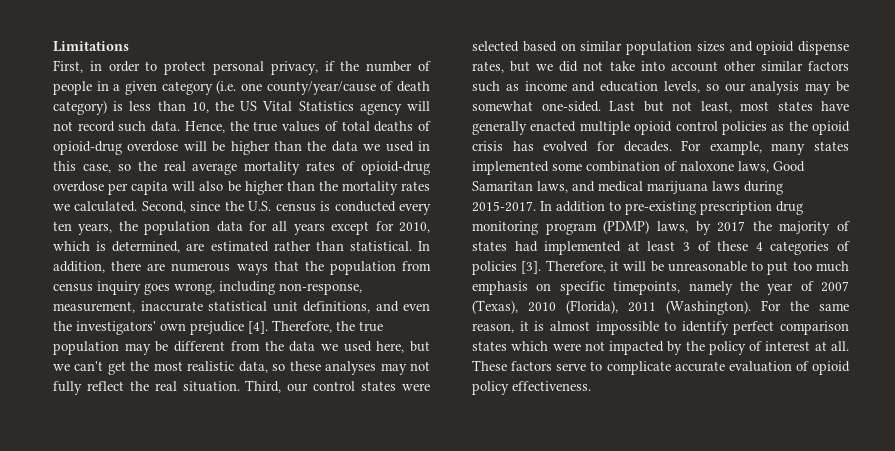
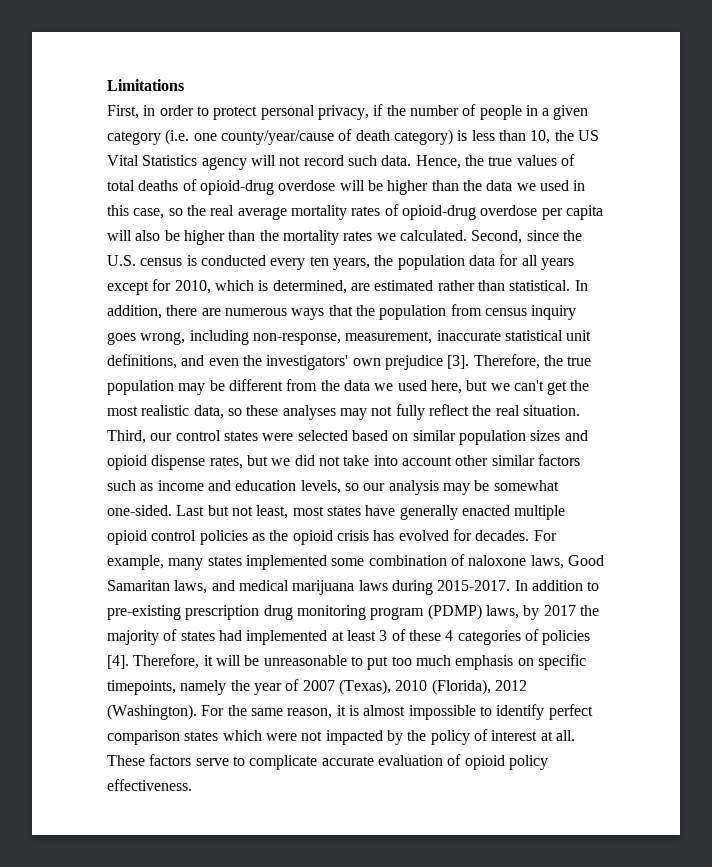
- In addition, there are numerous ways that the population from census inquiry goes wrong, including non-response, measurement, inaccurate statistical unit definitions, and even the investigators' own prejudice [4].
+ In addition, there are numerous ways that the population from census inquiry goes wrong, including non-response, measurement, inaccurate statistical unit definitions, and even the investigators' own prejudice [3].
- In addition to pre-existing prescription drug monitoring program (PDMP) laws, by 2017 the majority of states had implemented at least 3 of these 4 categories of policies [3].
+ In addition to pre-existing prescription drug monitoring program (PDMP) laws, by 2017 the majority of states had implemented at least 3 of these 4 categories of policies [4].
- Therefore, it will be unreasonable to put too much emphasis on specific timepoints, namely the year of 2007 (Texas), 2010 (Florida), 2011 (Washington).
+ Therefore, it will be unreasonable to put too much emphasis on specific timepoints, namely the year of 2007 (Texas), 2010 (Florida), 2012 (Washington).

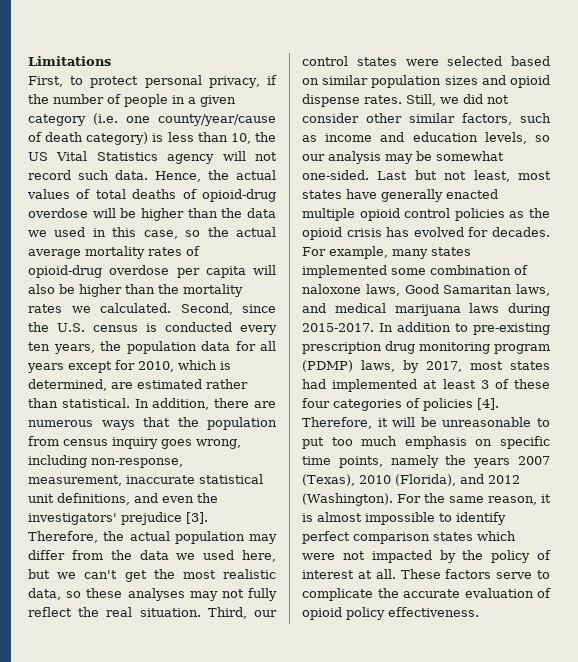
- First, in order to protect personal privacy, if the number of people in a given category (i.e. one county/year/cause of death category) is less than 10, the US Vital Statistics agency will not record such data.
+ First, to protect personal privacy, if the number of people in a given category (i.e. one county/year/cause of death category) is less than 10, the US Vital Statistics agency will not record such data.
- Hence, the true values of total deaths of opioid-drug overdose will be higher than the data we used in this case, so the real average mortality rates of opioid-drug overdose per capita will also be higher than the mortality rates we calculated.
+ Hence, the actual values of total deaths of opioid-drug overdose will be higher than the data we used in this case, so the actual average mortality rates of opioid-drug overdose per capita will also be higher than the mortality rates we calculated.
- In addition, there are numerous ways that the population from census inquiry goes wrong, including non-response, measurement, inaccurate statistical unit definitions, and even the investigators' own prejudice [3].
+ In addition, there are numerous ways that the population from census inquiry goes wrong, including non-response, measurement, inaccurate statistical unit definitions, and even the investigators' prejudice [3].
- Therefore, the true population may be different from the data we used here, but we can't get the most realistic data, so these analyses may not fully reflect the real situation.
+ Therefore, the actual population may differ from the data we used here, but we can't get the most realistic data, so these analyses may not fully reflect the real situation.
- Third, our control states were selected based on similar population sizes and opioid dispense rates, but we did not take into account other similar factors such as income and education levels, so our analysis may be somewhat one-sided.
+ Third, our control states were selected based on similar population sizes and opioid dispense rates. Still, we did not consider other similar factors, such as income and education levels, so our analysis may be somewhat one-sided.
- In addition to pre-existing prescription drug monitoring program (PDMP) laws, by 2017 the majority of states had implemented at least 3 of these 4 categories of policies [4].
+ In addition to pre-existing prescription drug monitoring program (PDMP) laws, by 2017, most states had implemented at least 3 of these four categories of policies [4].
- Therefore, it will be unreasonable to put too much emphasis on specific timepoints, namely the year of 2007 (Texas), 2010 (Florida), 2012 (Washington).
+ Therefore, it will be unreasonable to put too much emphasis on specific time points, namely the years 2007 (Texas), 2010 (Florida), and 2012 (Washington).
- These factors serve to complicate accurate evaluation of opioid policy effectiveness.
+ These factors serve to complicate the accurate evaluation of opioid policy effectiveness.

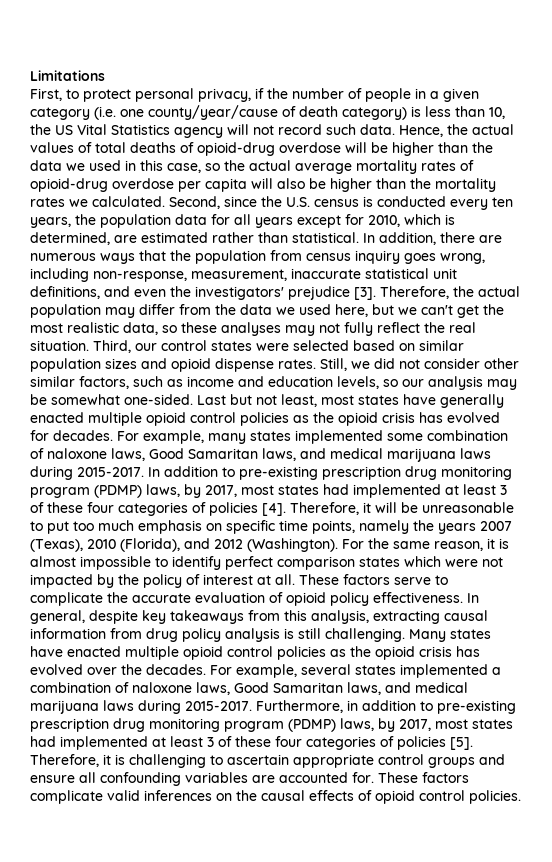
+ In general, despite key takeaways from this analysis, extracting causal information from drug policy analysis is still challenging. Many states have enacted multiple opioid control policies as the opioid crisis has evolved over the decades. For example, several states implemented a combination of naloxone laws, Good Samaritan laws, and medical marijuana laws during 2015-2017. Furthermore, in addition to pre-existing prescription drug monitoring program (PDMP) laws, by 2017, most states had implemented at least 3 of these four categories of policies [5]. Therefore, it is challenging to ascertain appropriate control groups and ensure all confounding variables are accounted for. These factors complicate valid inferences on the causal effects of opioid control policies.

